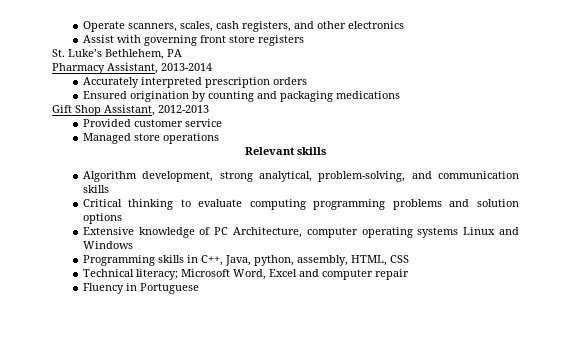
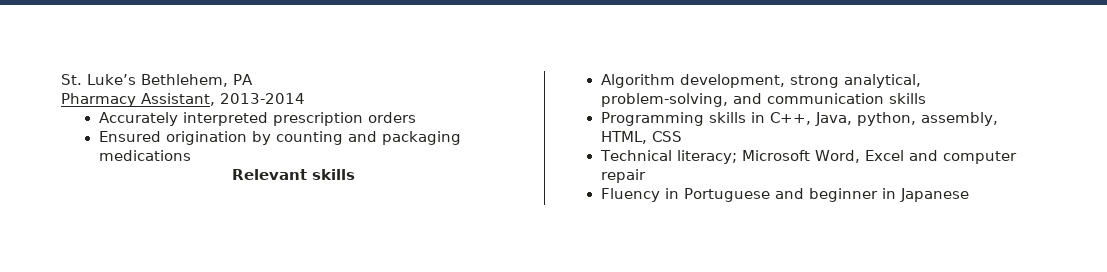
- Operate scanners, scales, cash registers, and other electronics
- Assist with governing front store registers
- Gift Shop Assistant, 2012-2013
- Provided customer service
- Managed store operations
- Critical thinking to evaluate computing programming problems and solution options
- Extensive knowledge of PC Architecture, computer operating systems Linux and Windows
- Fluency in Portuguese
+ Fluency in Portuguese and beginner in Japanese

